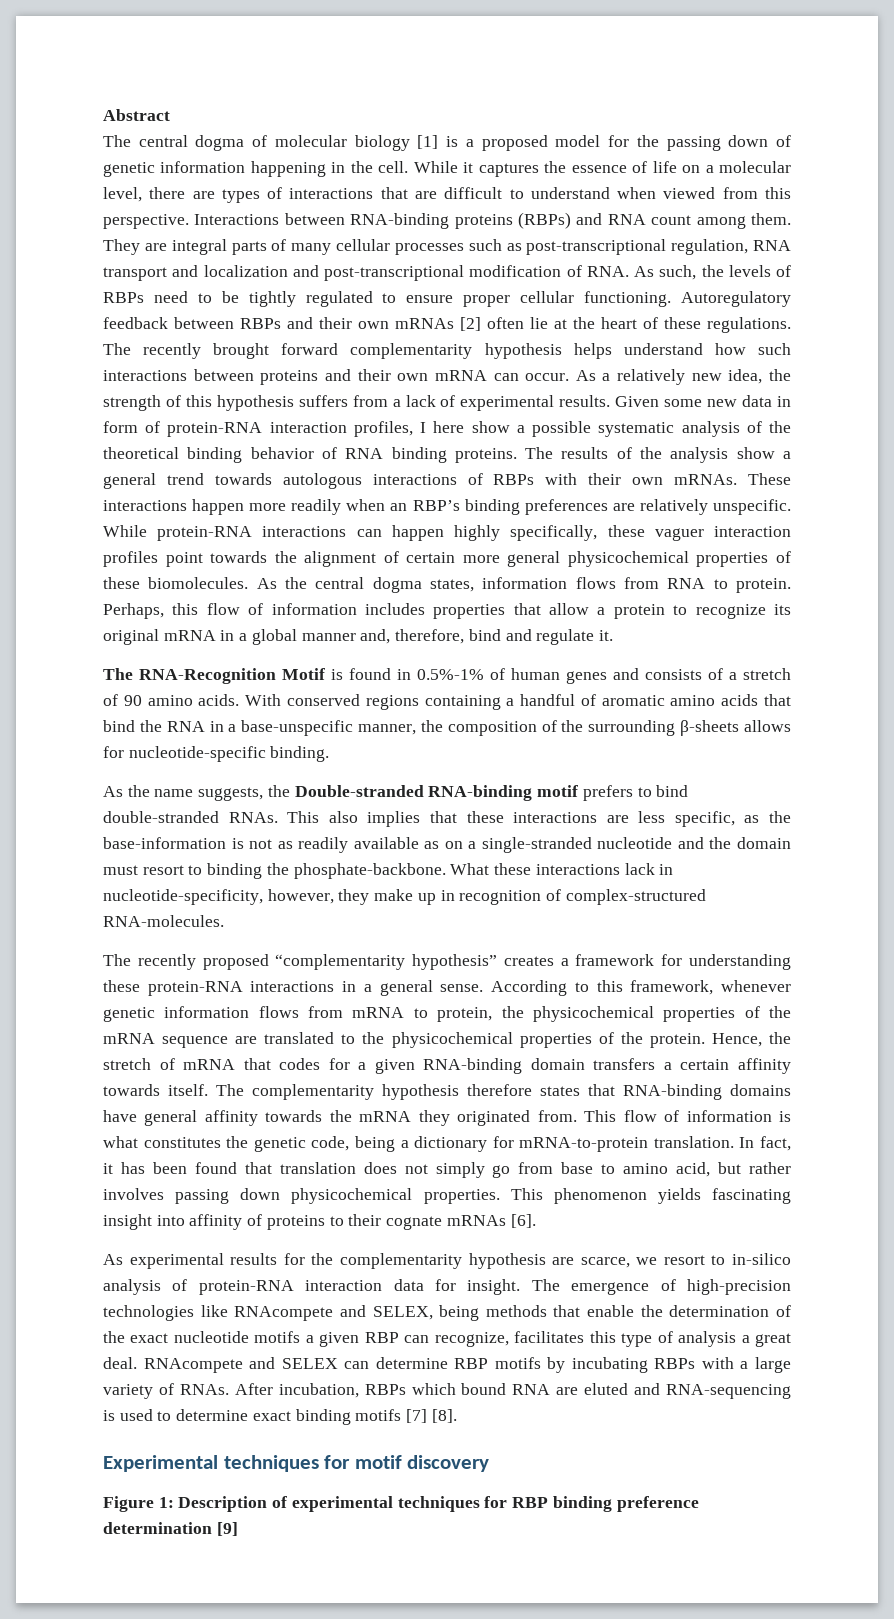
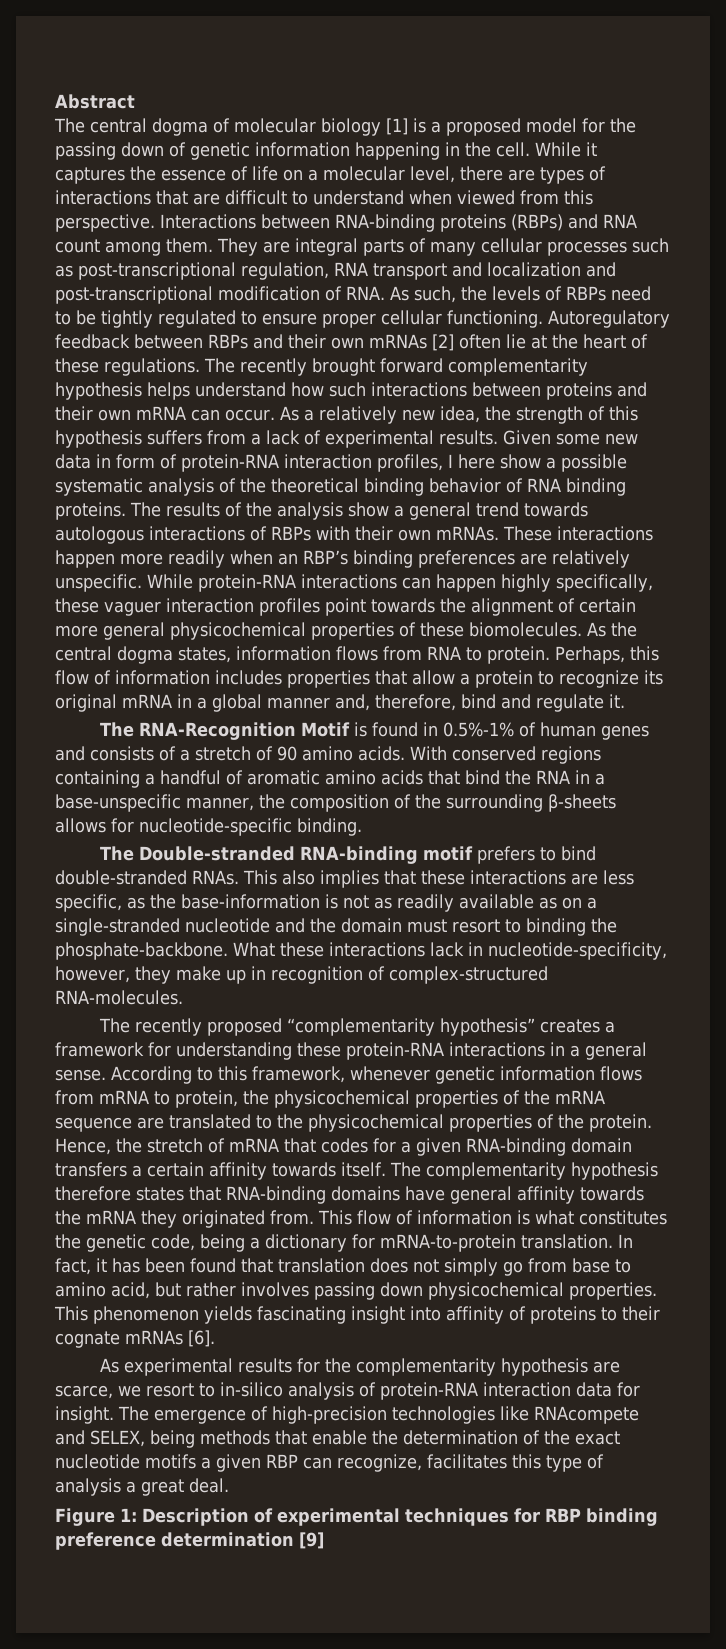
- As the name suggests, the Double-stranded RNA-binding motif prefers to bind double-stranded RNAs.
+ The Double-stranded RNA-binding motif prefers to bind double-stranded RNAs.
- RNAcompete and SELEX can determine RBP motifs by incubating RBPs with a large variety of RNAs. After incubation, RBPs which bound RNA are eluted and RNA-sequencing is used to determine exact binding motifs [7] [8].
- Experimental techniques for motif discovery

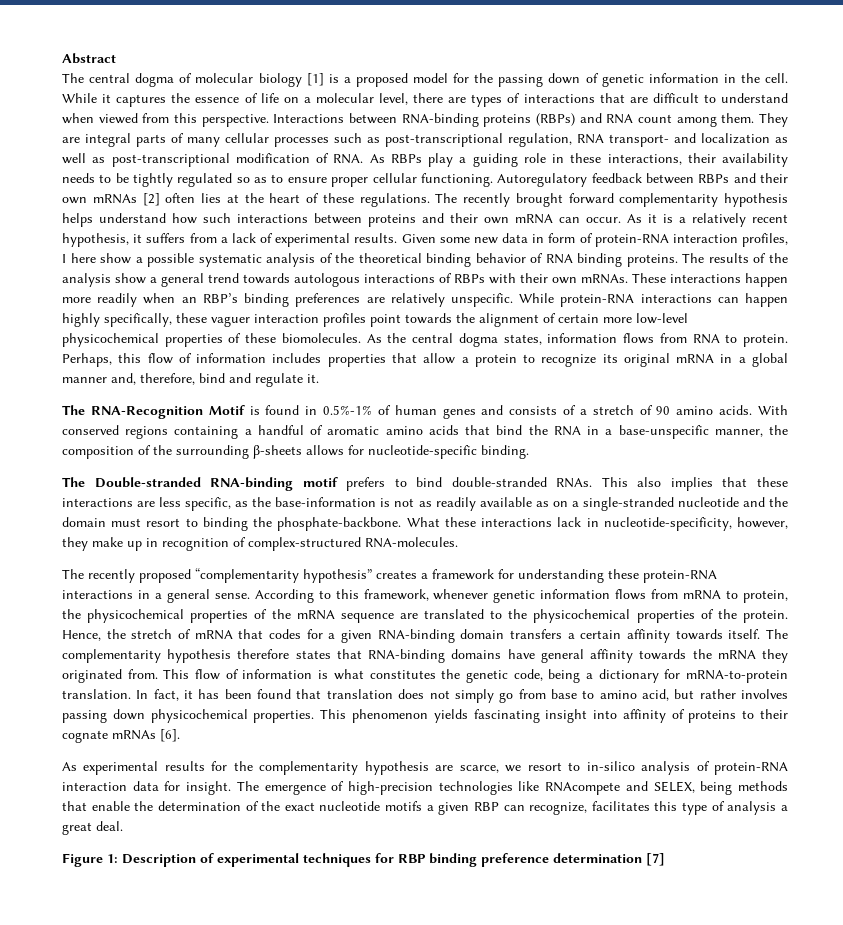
- The central dogma of molecular biology [1] is a proposed model for the passing down of genetic information happening in the cell.
+ The central dogma of molecular biology [1] is a proposed model for the passing down of genetic information in the cell.
- They are integral parts of many cellular processes such as post-transcriptional regulation, RNA transport and localization and post-transcriptional modification of RNA. As such, the levels of RBPs need to be tightly regulated to ensure proper cellular functioning.
+ They are integral parts of many cellular processes such as post-transcriptional regulation, RNA transport- and localization as well as post-transcriptional modification of RNA. As RBPs play a guiding role in these interactions, their availability needs to be tightly regulated so as to ensure proper cellular functioning.
- Autoregulatory feedback between RBPs and their own mRNAs [2] often lie at the heart of these regulations.
+ Autoregulatory feedback between RBPs and their own mRNAs [2] often lies at the heart of these regulations.
- As a relatively new idea, the strength of this hypothesis suffers from a lack of experimental results.
+ As it is a relatively recent hypothesis, it suffers from a lack of experimental results.
- While protein-RNA interactions can happen highly specifically, these vaguer interaction profiles point towards the alignment of certain more general physicochemical properties of these biomolecules.
+ While protein-RNA interactions can happen highly specifically, these vaguer interaction profiles point towards the alignment of certain more low-level physicochemical properties of these biomolecules.
- Figure 1: Description of experimental techniques for RBP binding preference determination [9]
+ Figure 1: Description of experimental techniques for RBP binding preference determination [7]

